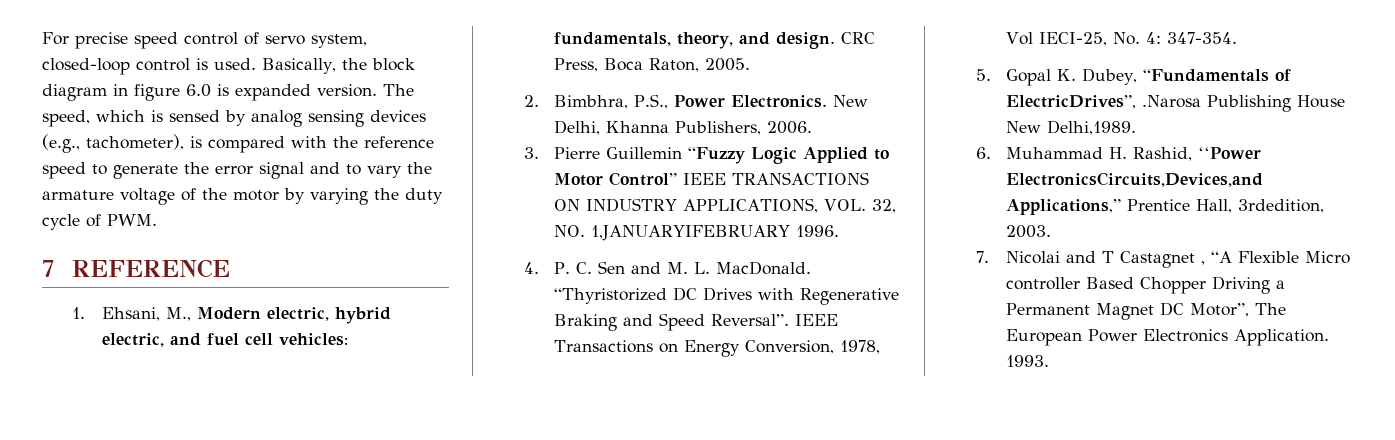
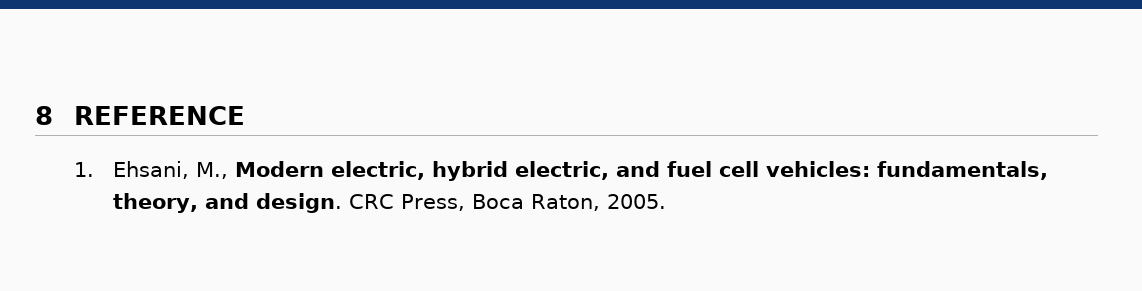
- For precise speed control of servo system, closed-loop control is used. Basically, the block diagram in figure 6.0 is expanded version. The speed, which is sensed by analog sensing devices (e.g., tachometer), is compared with the reference speed to generate the error signal and to vary the armature voltage of the motor by varying the duty cycle of PWM.
- 7 REFERENCE
+ 8 REFERENCE
- 2. Bimbhra, P.S., Power Electronics. New Delhi, Khanna Publishers, 2006.
- 3. Pierre Guillemin “Fuzzy Logic Applied to Motor Control” IEEE TRANSACTIONS ON INDUSTRY APPLICATIONS, VOL. 32, NO. 1,JANUARYIFEBRUARY 1996.
- 4. P. C. Sen and M. L. MacDonald. “Thyristorized DC Drives with Regenerative Braking and Speed Reversal”. IEEE Transactions on Energy Conversion, 1978, Vol IECI-25, No. 4: 347-354.
- 5. Gopal K. Dubey, “Fundamentals of ElectricDrives”, .Narosa Publishing House New Delhi,1989.
- 6. Muhammad H. Rashid, ‘‘Power ElectronicsCircuits,Devices,and Applications,” Prentice Hall, 3rdedition, 2003.
- 7. Nicolai and T Castagnet , “A Flexible Micro controller Based Chopper Driving a Permanent Magnet DC Motor”, The European Power Electronics Application. 1993.

